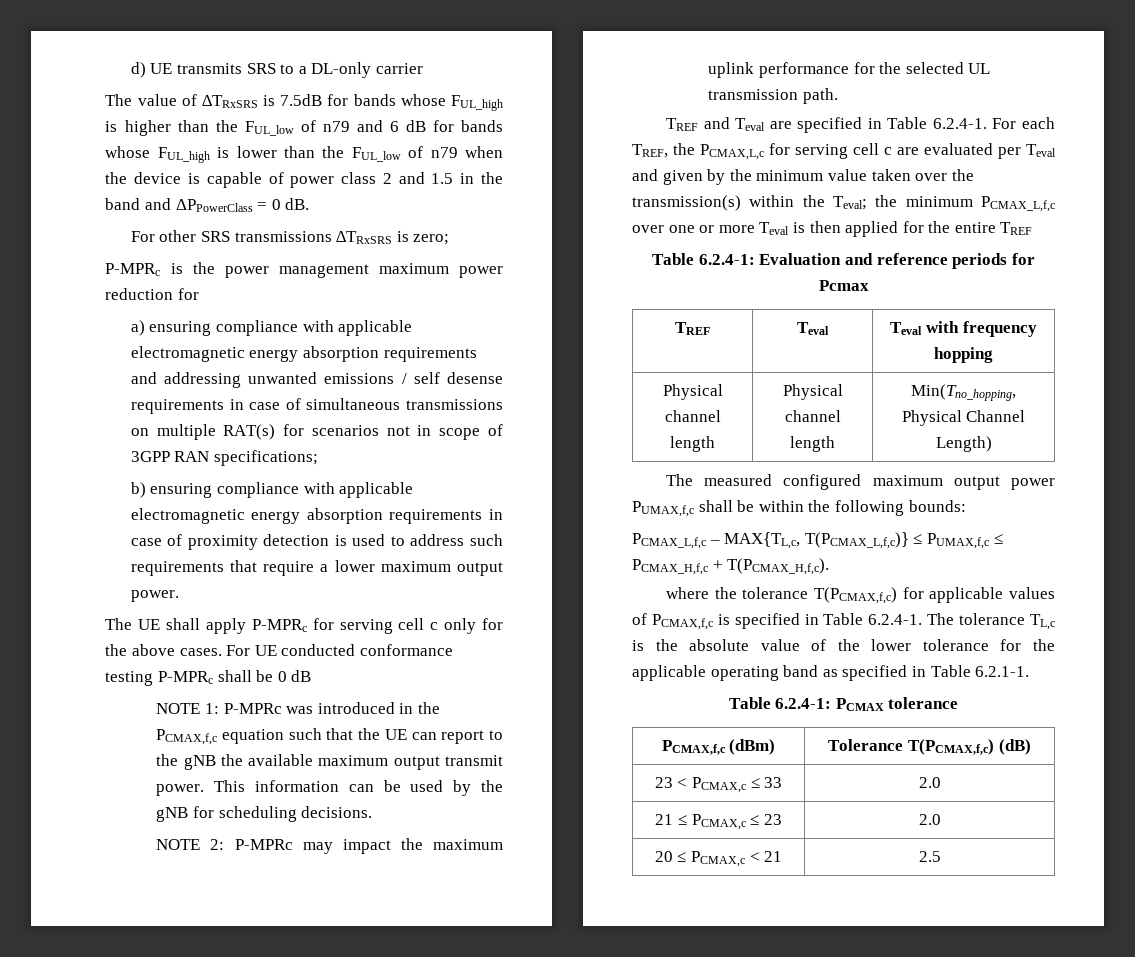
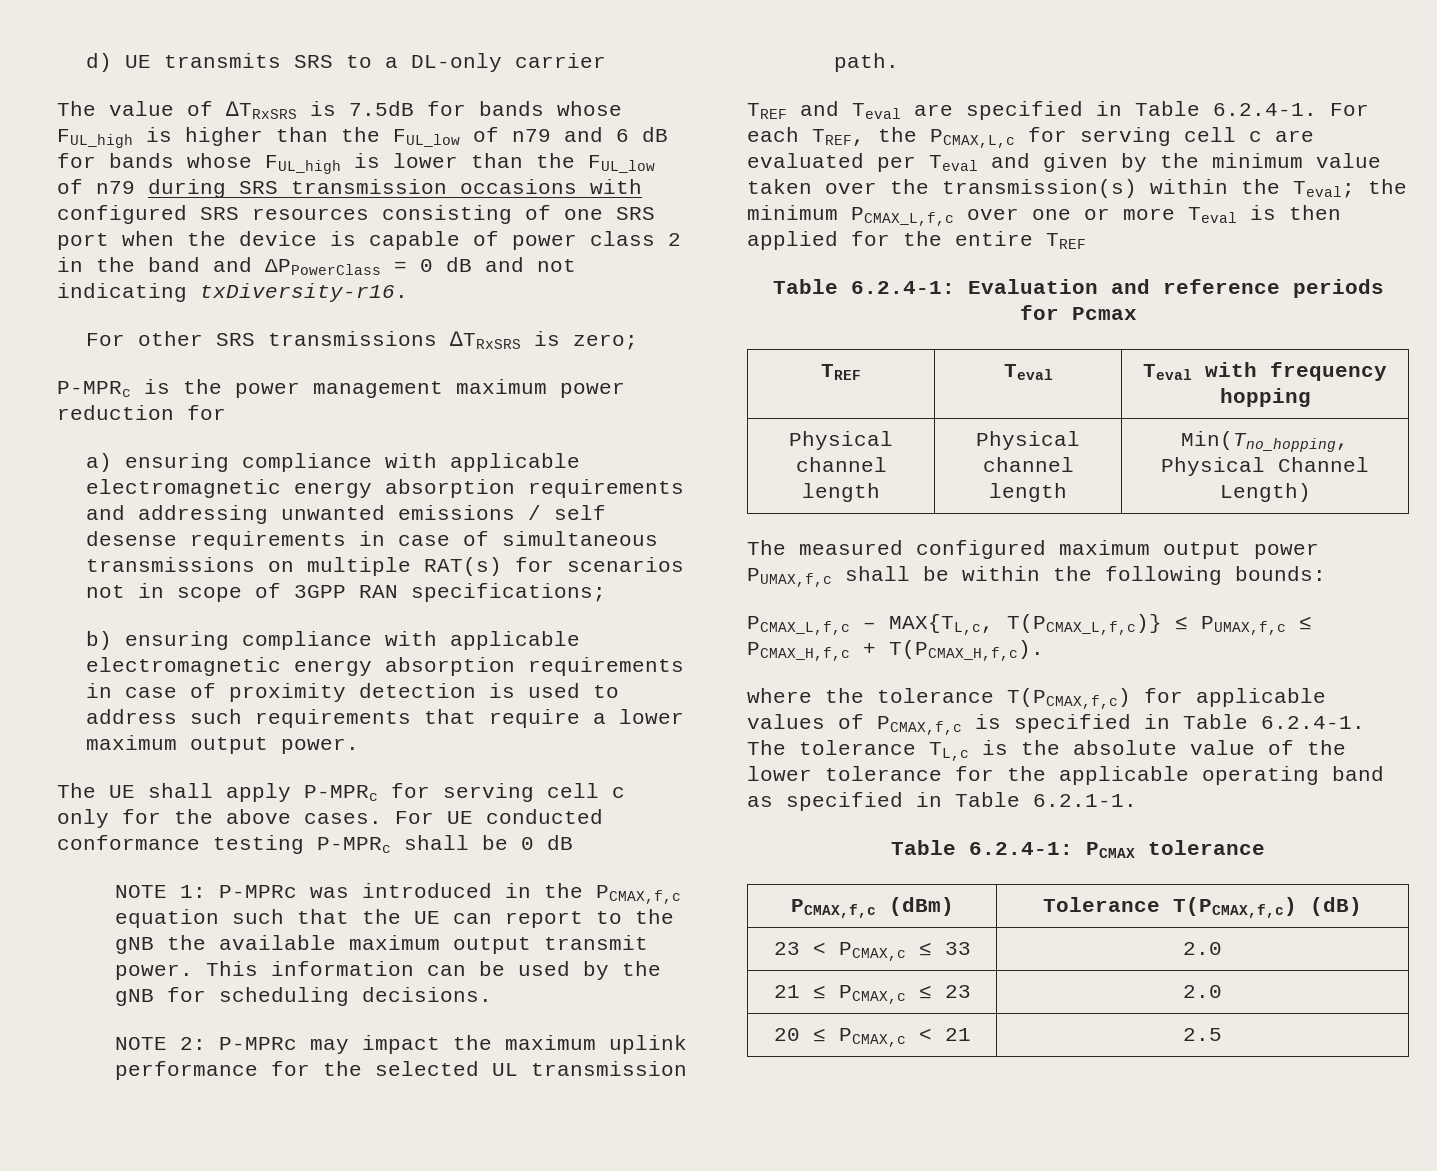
- The value of ∆TRxSRS is 7.5dB for bands whose FUL_high is higher than the FUL_low of n79 and 6 dB for bands whose FUL_high is lower than the FUL_low of n79 when the device is capable of power class 2 and 1.5 in the band and ΔPPowerClass = 0 dB.
+ The value of ∆TRxSRS is 7.5dB for bands whose FUL_high is higher than the FUL_low of n79 and 6 dB for bands whose FUL_high is lower than the FUL_low of n79 during SRS transmission occasions with configured SRS resources consisting of one SRS port when the device is capable of power class 2 in the band and ΔPPowerClass = 0 dB and not indicating txDiversity-r16.

